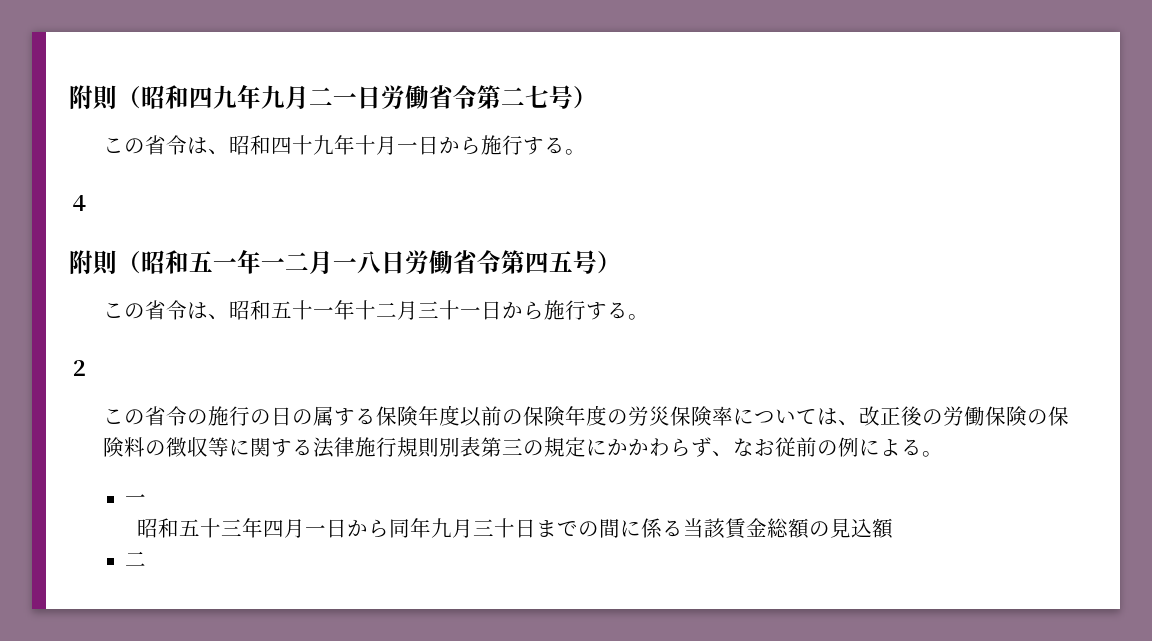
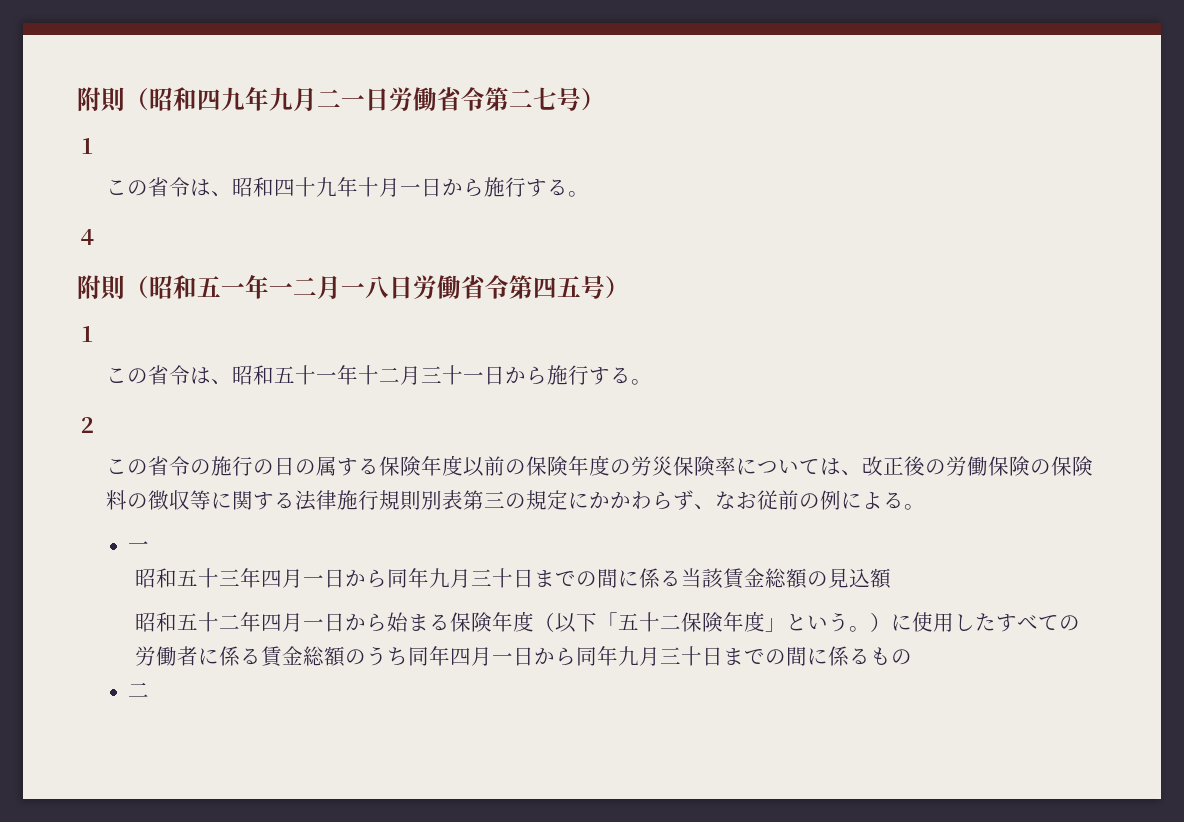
  附則（昭和四九年九月二一日労働省令第二七号）
+ １
  附則（昭和五一年一二月一八日労働省令第四五号）
+ １
+ 昭和五十二年四月一日から始まる保険年度（以下「五十二保険年度」という。）に使用したすべての労働者に係る賃金総額のうち同年四月一日から同年九月三十日までの間に係るもの

